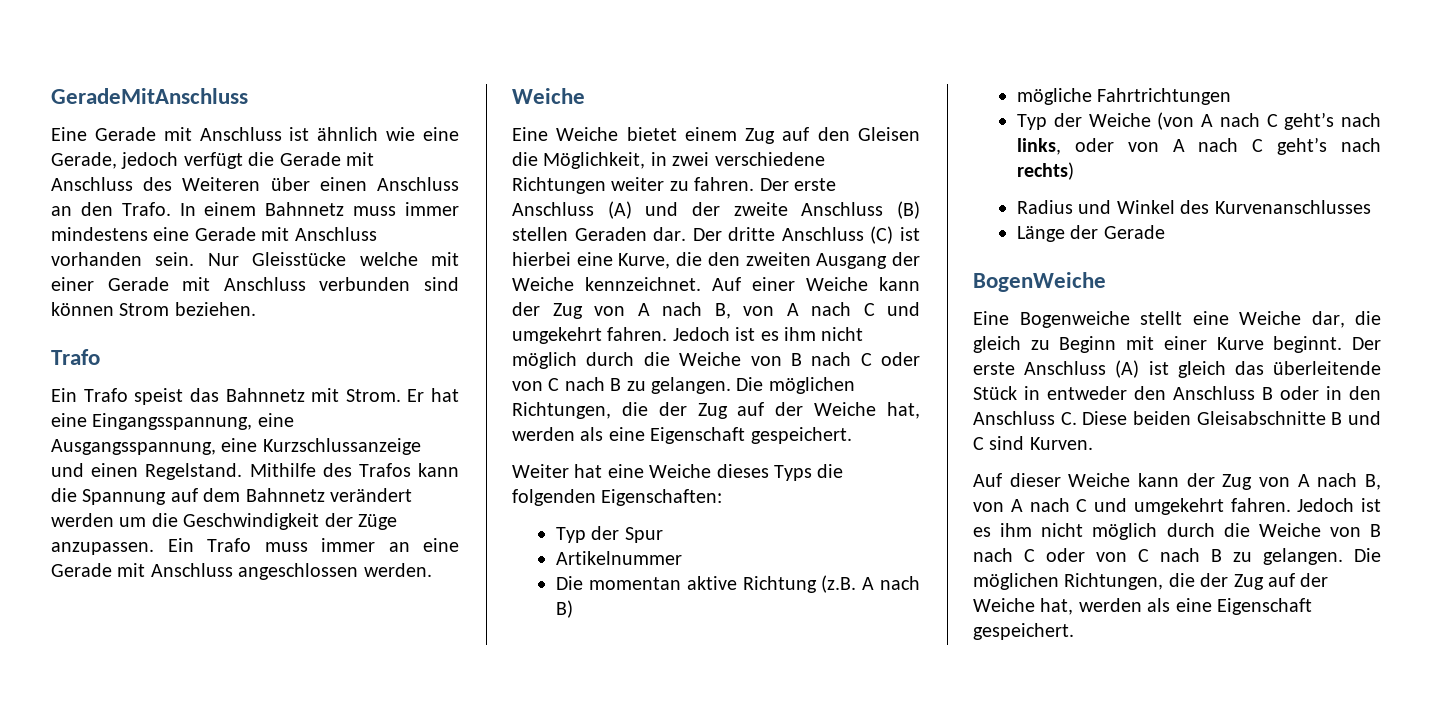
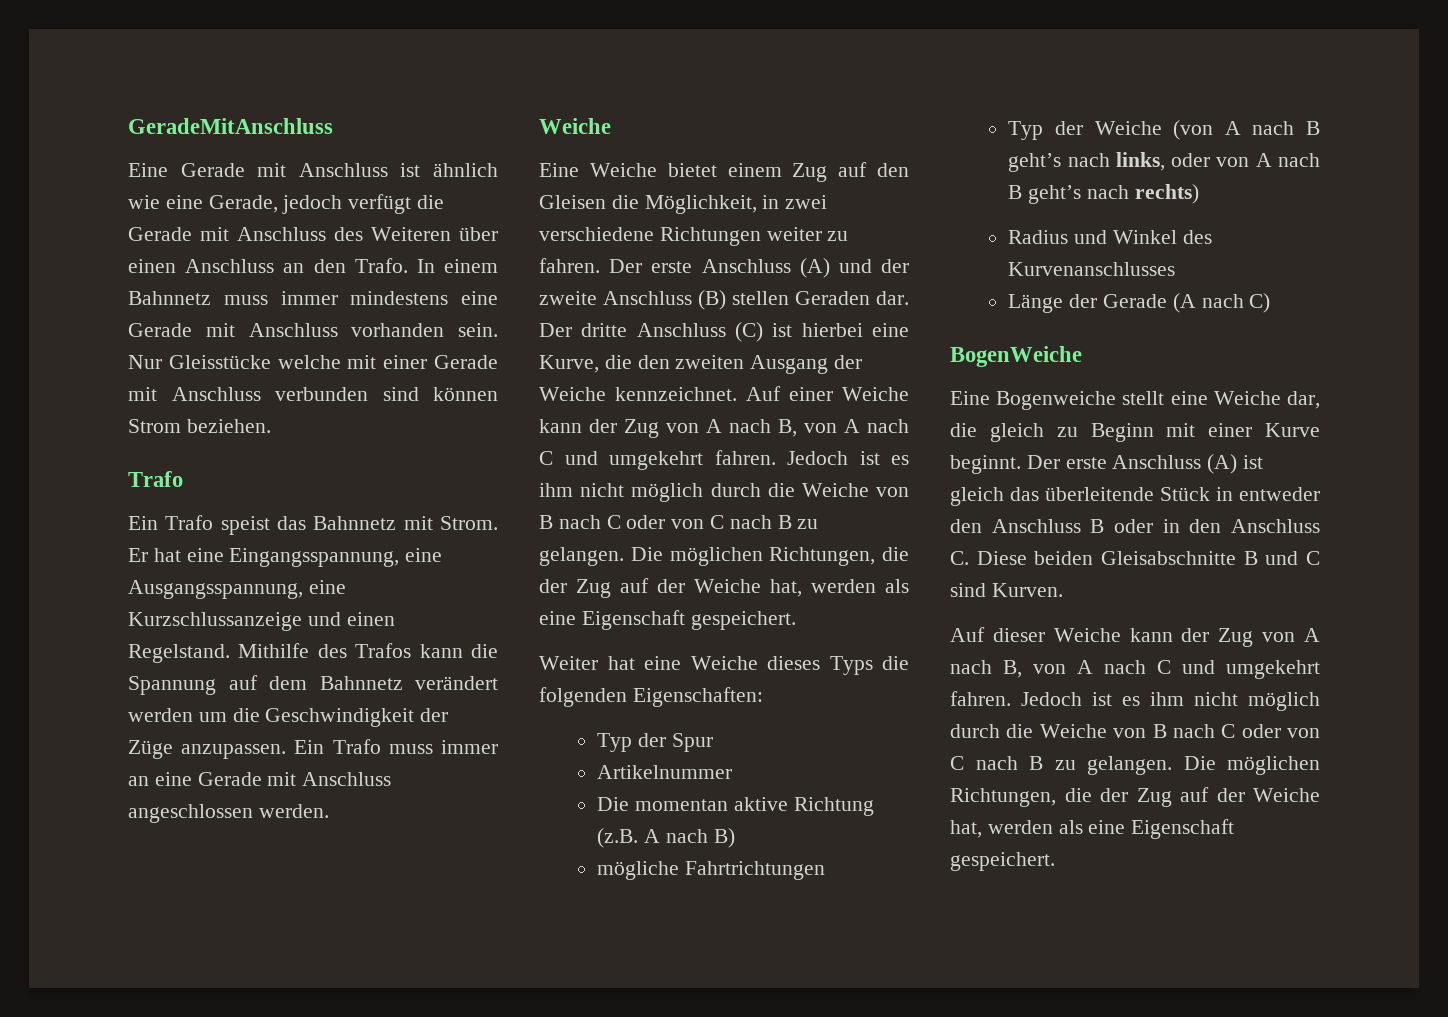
- Typ der Weiche (von A nach C geht’s nach links, oder von A nach C geht’s nach rechts)
+ Typ der Weiche (von A nach B geht’s nach links, oder von A nach B geht’s nach rechts)
- Länge der Gerade
+ Länge der Gerade (A nach C)

